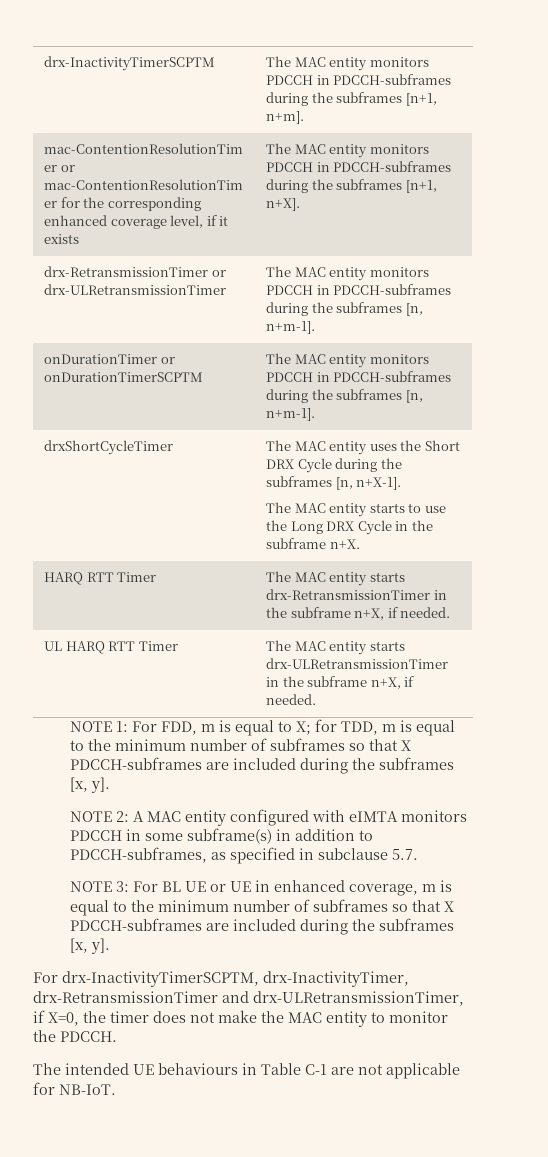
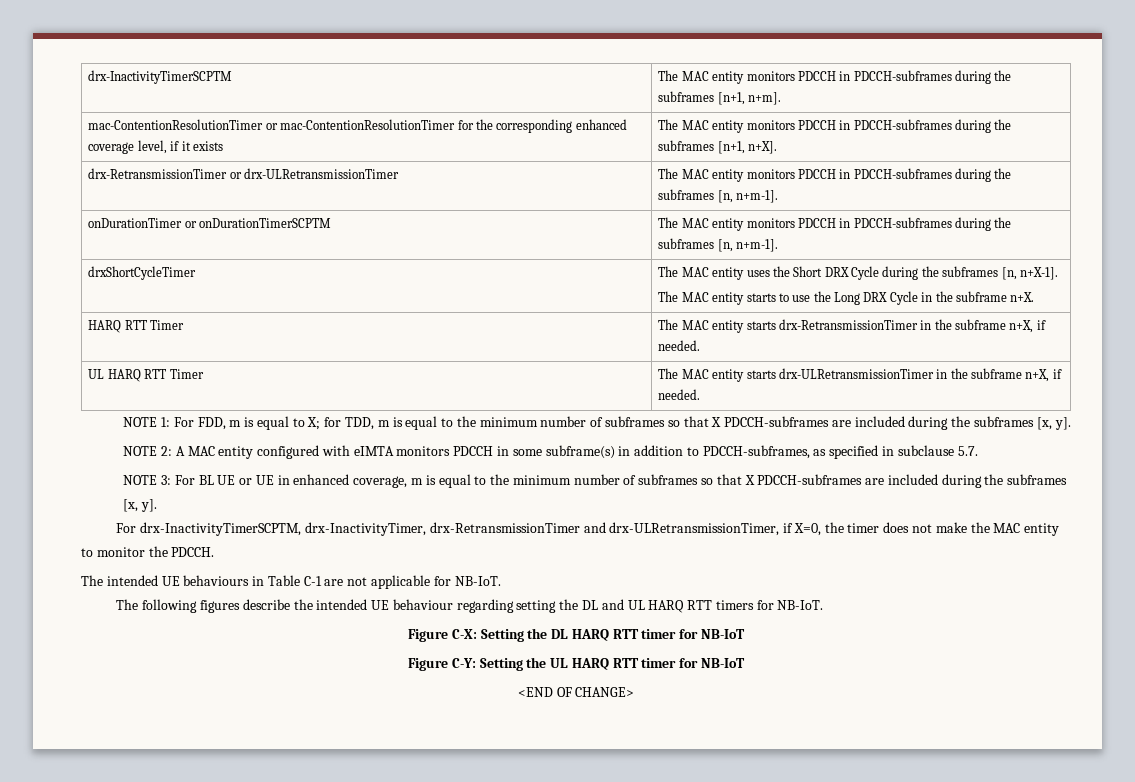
+ The following figures describe the intended UE behaviour regarding setting the DL and UL HARQ RTT timers for NB-IoT.
+ Figure C-X: Setting the DL HARQ RTT timer for NB-IoT
+ Figure C-Y: Setting the UL HARQ RTT timer for NB-IoT
+ <END OF CHANGE>

